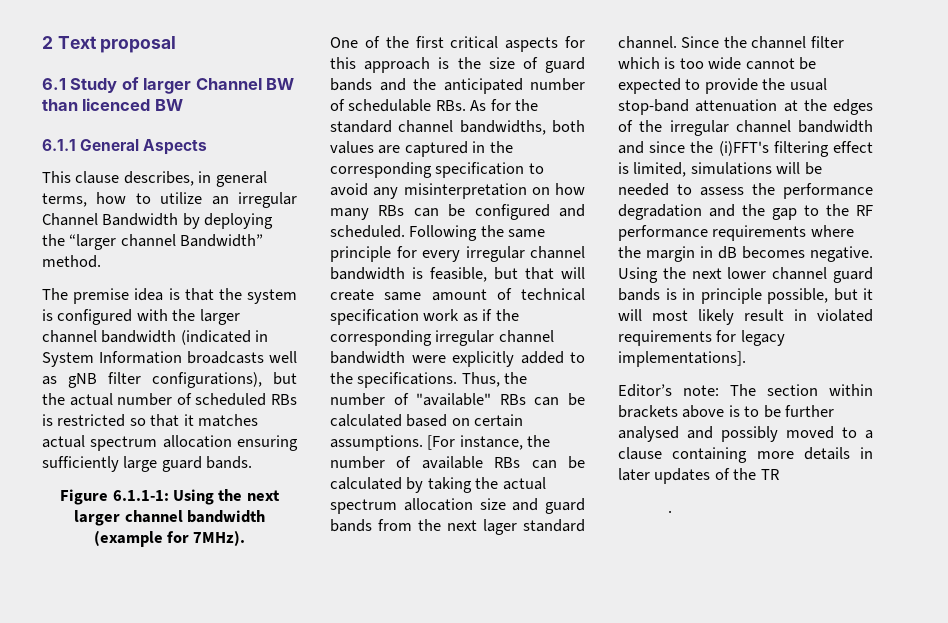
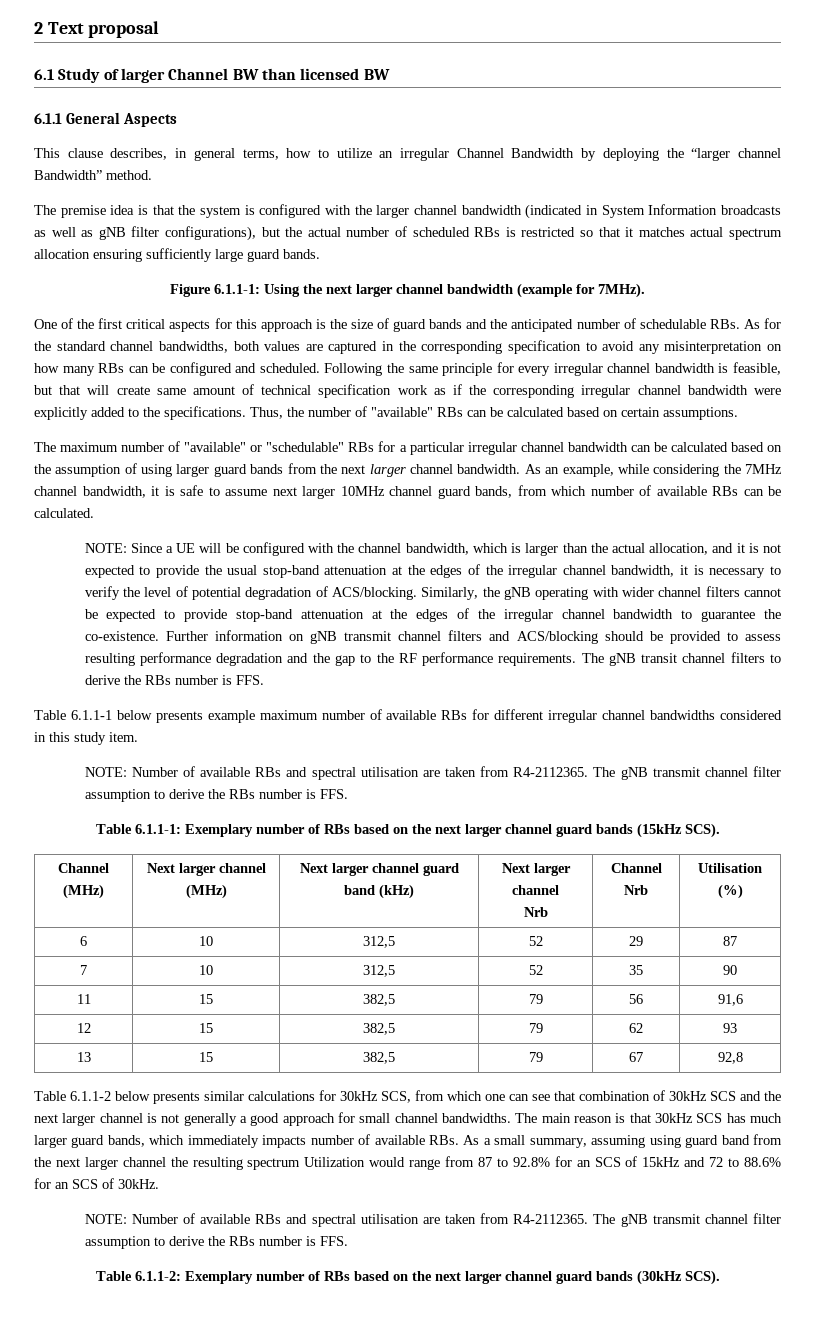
- 6.1 Study of larger Channel BW than licenced BW
+ 6.1 Study of larger Channel BW than licensed BW
- The premise idea is that the system is configured with the larger channel bandwidth (indicated in System Information broadcasts well as gNB filter configurations), but the actual number of scheduled RBs is restricted so that it matches actual spectrum allocation ensuring sufficiently large guard bands.
+ The premise idea is that the system is configured with the larger channel bandwidth (indicated in System Information broadcasts as well as gNB filter configurations), but the actual number of scheduled RBs is restricted so that it matches actual spectrum allocation ensuring sufficiently large guard bands.
- Thus, the number of "available" RBs can be calculated based on certain assumptions. [For instance, the number of available RBs can be calculated by taking the actual spectrum allocation size and guard bands from the next lager standard channel. Since the channel filter which is too wide cannot be expected to provide the usual stop-band attenuation at the edges of the irregular channel bandwidth and since the (i)FFT's filtering effect is limited, simulations will be needed to assess the performance degradation and the gap to the RF performance requirements where the margin in dB becomes negative. Using the next lower channel guard bands is in principle possible, but it will most likely result in violated requirements for legacy implementations].
- Editor’s note: The section within brackets above is to be further analysed and possibly moved to a clause containing more details in later updates of the TR
- .
+ Thus, the number of "available" RBs can be calculated based on certain assumptions.
+ The maximum number of "available" or "schedulable" RBs for a particular irregular channel bandwidth can be calculated based on the assumption of using larger guard bands from the next larger channel bandwidth. As an example, while considering the 7MHz channel bandwidth, it is safe to assume next larger 10MHz channel guard bands, from which number of available RBs can be calculated.
+ NOTE: Since a UE will be configured with the channel bandwidth, which is larger than the actual allocation, and it is not expected to provide the usual stop-band attenuation at the edges of the irregular channel bandwidth, it is necessary to verify the level of potential degradation of ACS/blocking. Similarly, the gNB operating with wider channel filters cannot be expected to provide stop-band attenuation at the edges of the irregular channel bandwidth to guarantee the co-existence. Further information on gNB transmit channel filters and ACS/blocking should be provided to assess resulting performance degradation and the gap to the RF performance requirements. The gNB transit channel filters to derive the RBs number is FFS.
+ Table 6.1.1-1 below presents example maximum number of available RBs for different irregular channel bandwidths considered in this study item.
+ NOTE: Number of available RBs and spectral utilisation are taken from R4-2112365. The gNB transmit channel filter assumption to derive the RBs number is FFS.
+ Table 6.1.1-1: Exemplary number of RBs based on the next larger channel guard bands (15kHz SCS).
+ Channel (MHz) | Next larger channel (MHz) | Next larger channel guard band (kHz) | Next larger channel
+ Nrb | Channel Nrb | Utilisation (%)
+ 6 | 10 | 312,5 | 52 | 29 | 87
+ 7 | 10 | 312,5 | 52 | 35 | 90
+ 11 | 15 | 382,5 | 79 | 56 | 91,6
+ 12 | 15 | 382,5 | 79 | 62 | 93
+ 13 | 15 | 382,5 | 79 | 67 | 92,8
+ Table 6.1.1-2 below presents similar calculations for 30kHz SCS, from which one can see that combination of 30kHz SCS and the next larger channel is not generally a good approach for small channel bandwidths. The main reason is that 30kHz SCS has much larger guard bands, which immediately impacts number of available RBs. As a small summary, assuming using guard band from the next larger channel the resulting spectrum Utilization would range from 87 to 92.8% for an SCS of 15kHz and 72 to 88.6% for an SCS of 30kHz.
+ NOTE: Number of available RBs and spectral utilisation are taken from R4-2112365. The gNB transmit channel filter assumption to derive the RBs number is FFS.
+ Table 6.1.1-2: Exemplary number of RBs based on the next larger channel guard bands (30kHz SCS).

